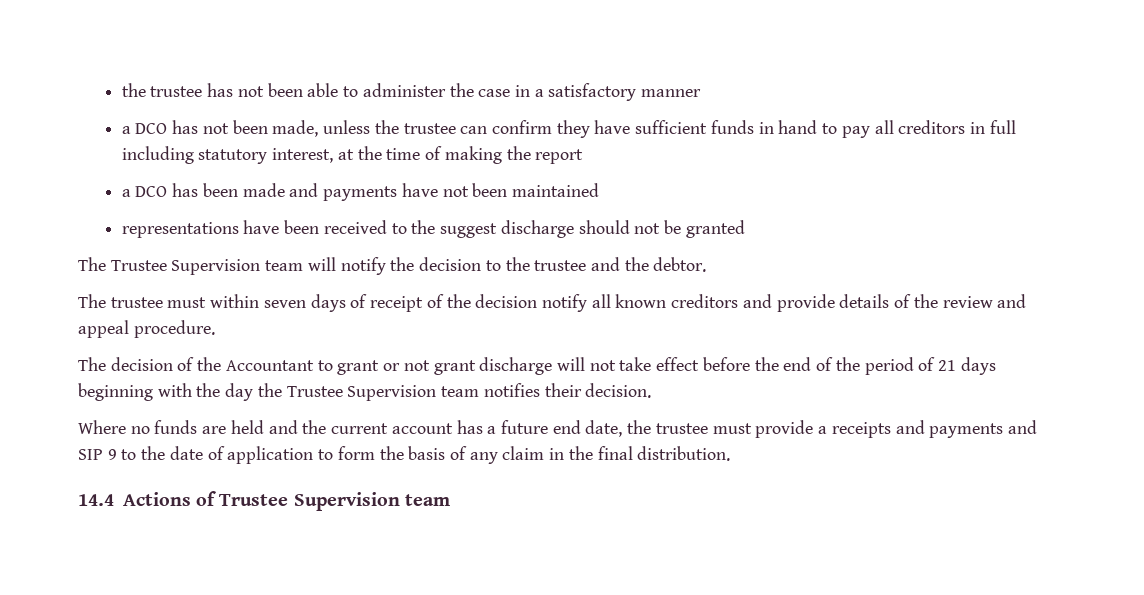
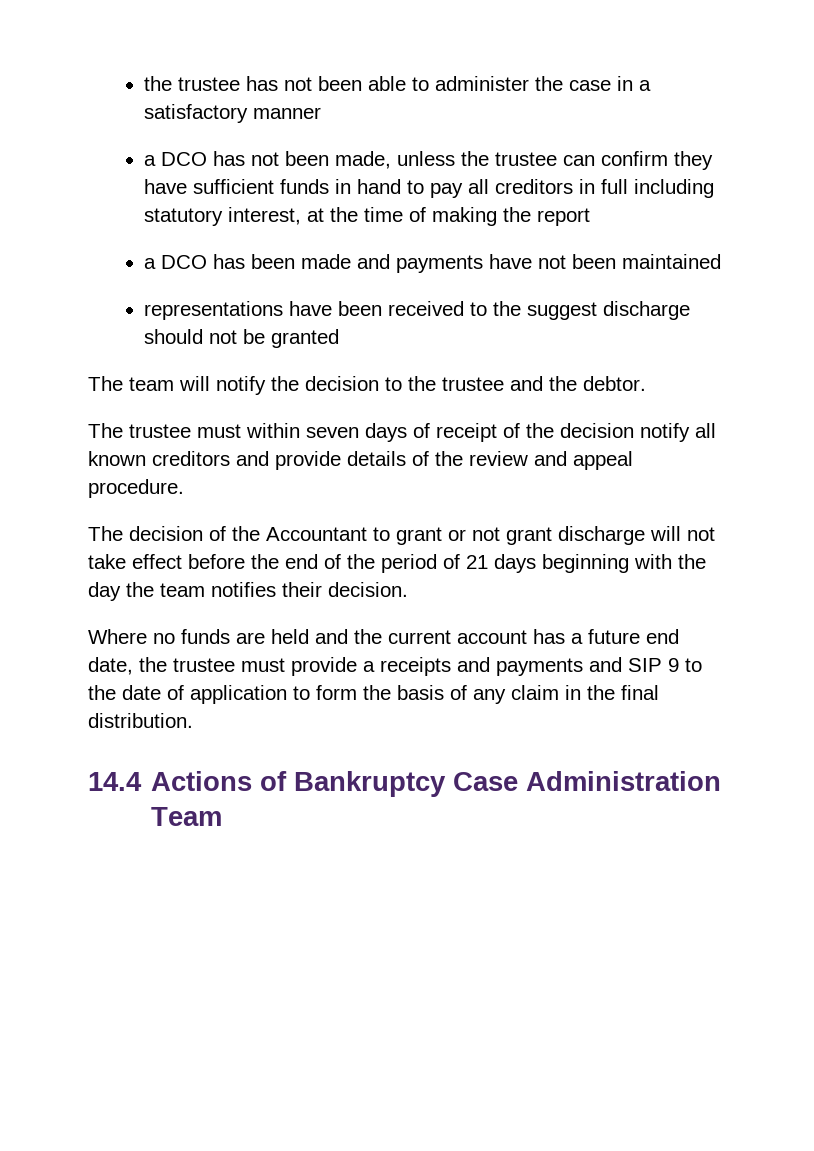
- The Trustee Supervision team will notify the decision to the trustee and the debtor.
+ The team will notify the decision to the trustee and the debtor.
- The decision of the Accountant to grant or not grant discharge will not take effect before the end of the period of 21 days beginning with the day the Trustee Supervision team notifies their decision.
+ The decision of the Accountant to grant or not grant discharge will not take effect before the end of the period of 21 days beginning with the day the team notifies their decision.
- 14.4 Actions of Trustee Supervision team
+ 14.4 Actions of Bankruptcy Case Administration Team

